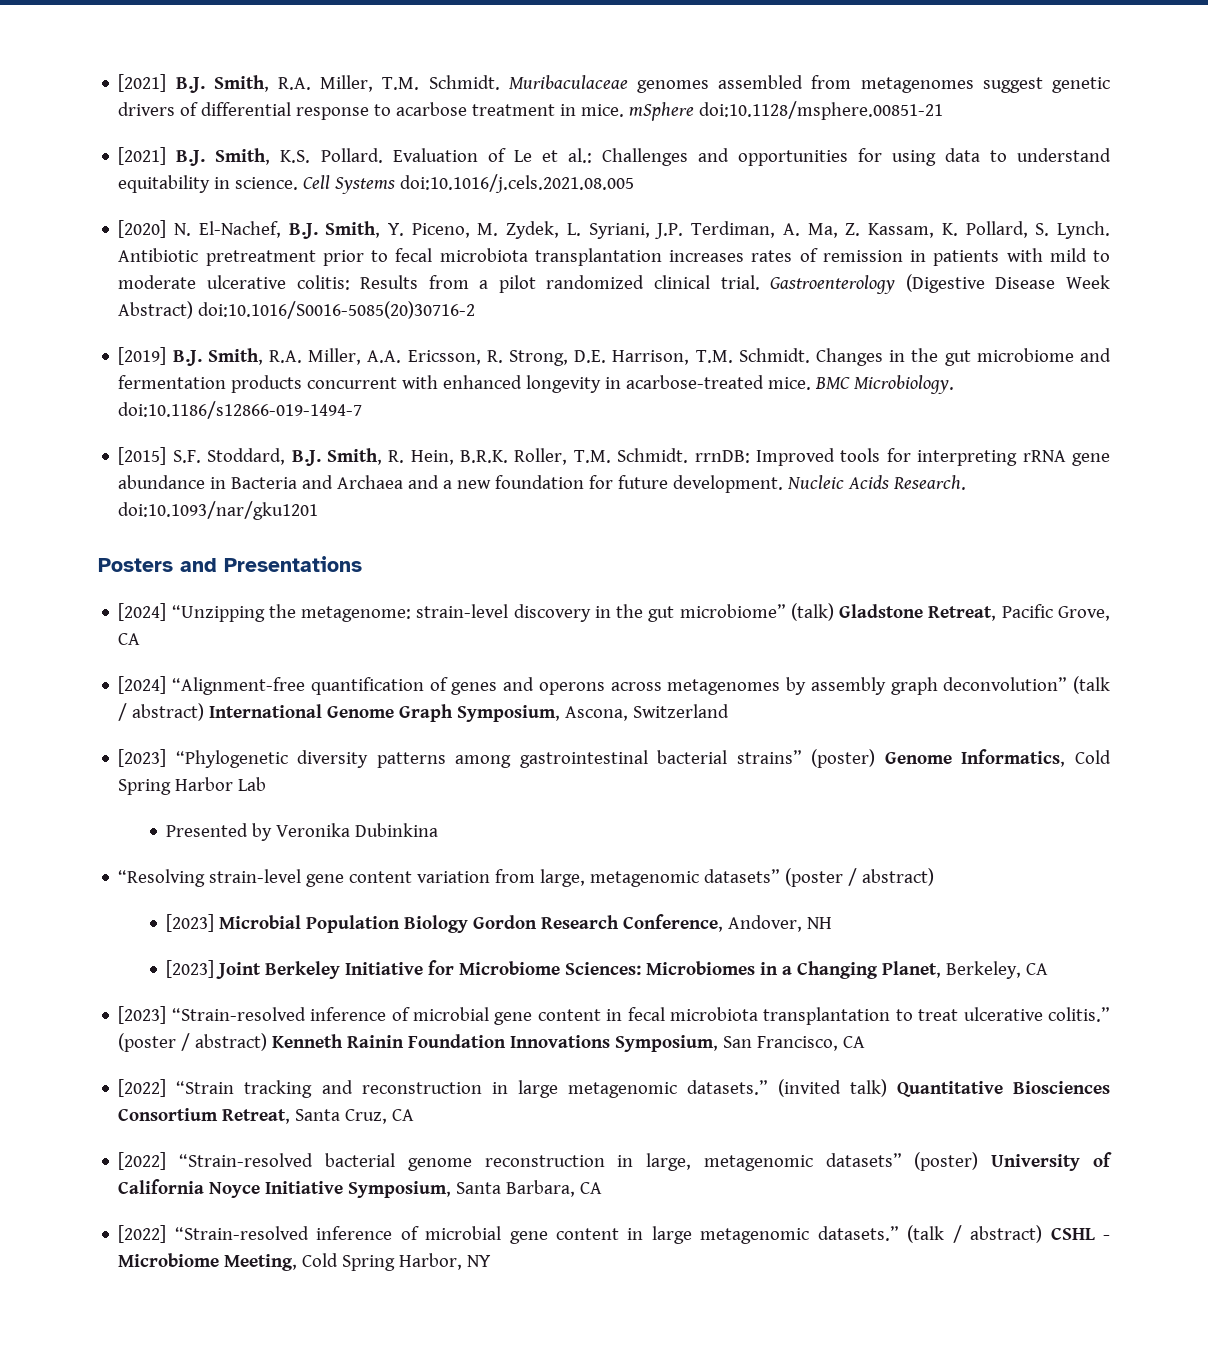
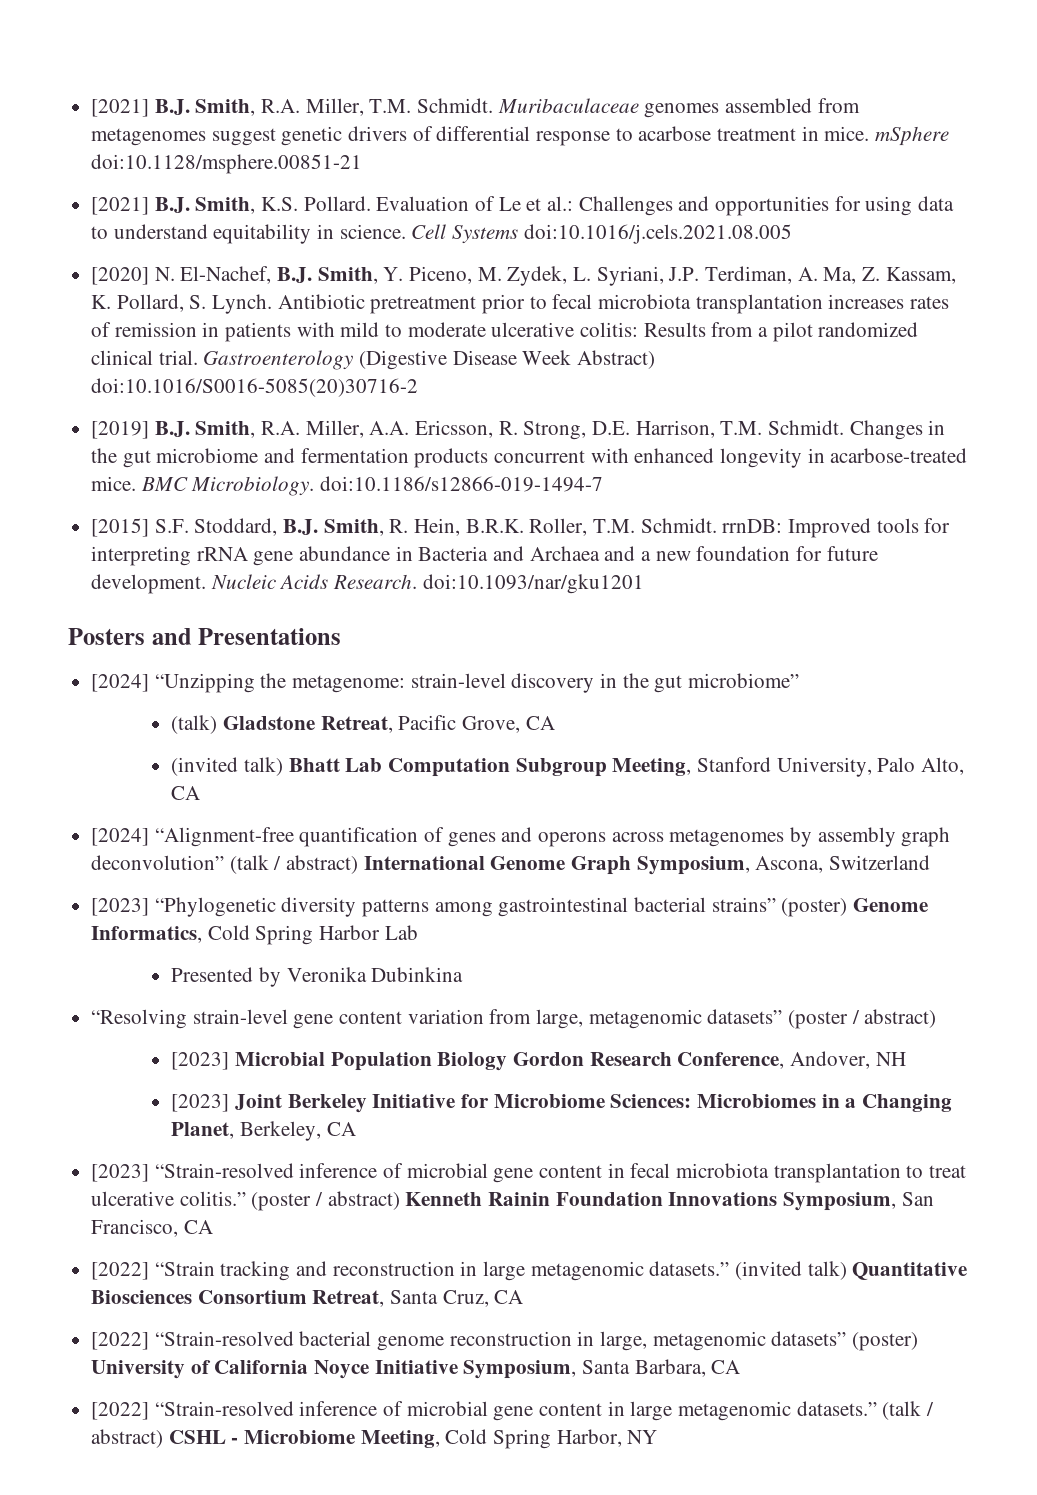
- [2024] “Unzipping the metagenome: strain-level discovery in the gut microbiome” (talk) Gladstone Retreat, Pacific Grove, CA
+ [2024] “Unzipping the metagenome: strain-level discovery in the gut microbiome”
+ (talk) Gladstone Retreat, Pacific Grove, CA
+ (invited talk) Bhatt Lab Computation Subgroup Meeting, Stanford University, Palo Alto, CA

